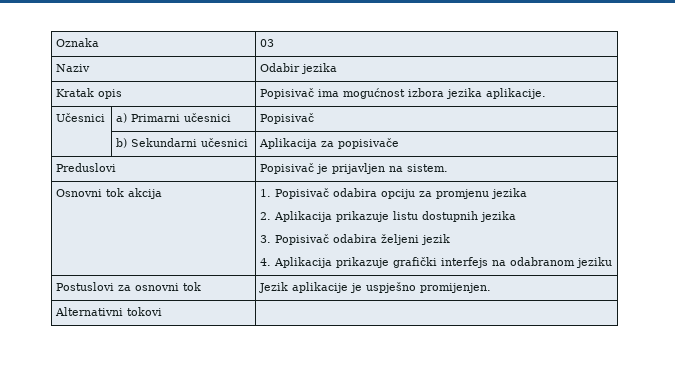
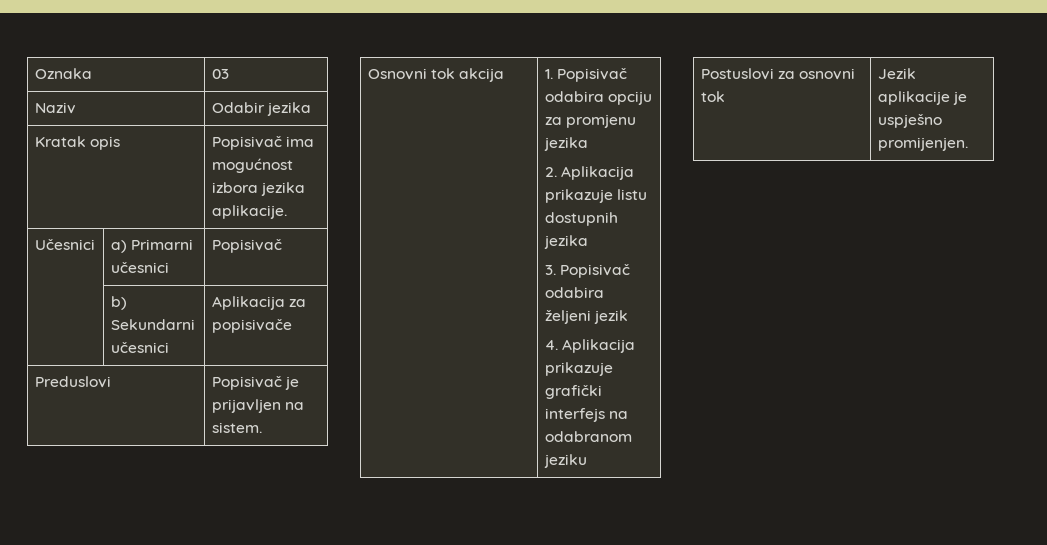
- Alternativni tokovi |

